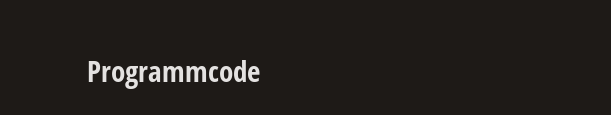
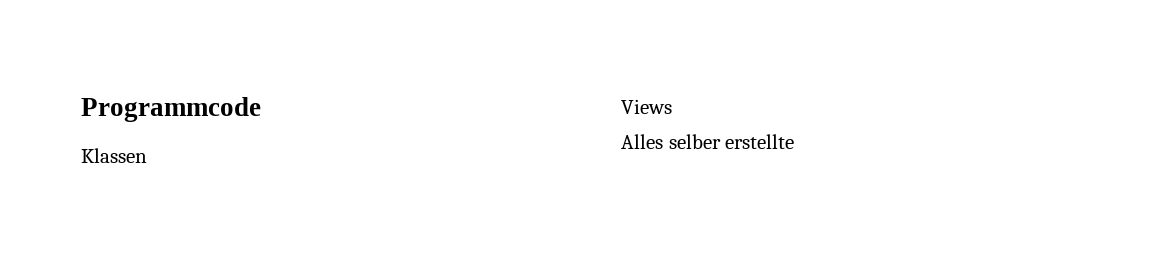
+ Klassen
+ Views
+ Alles selber erstellte

